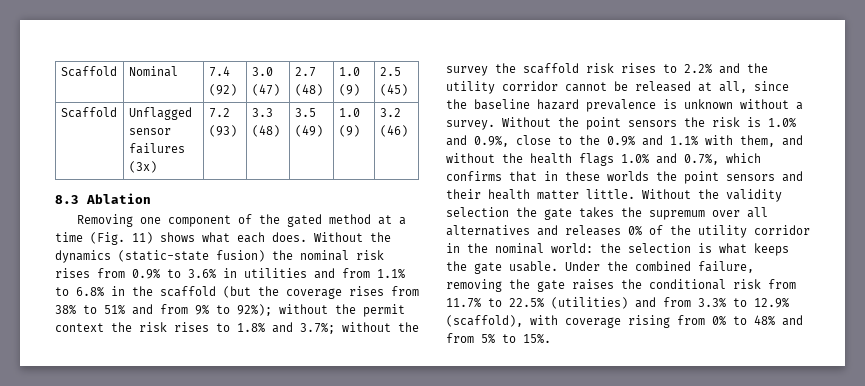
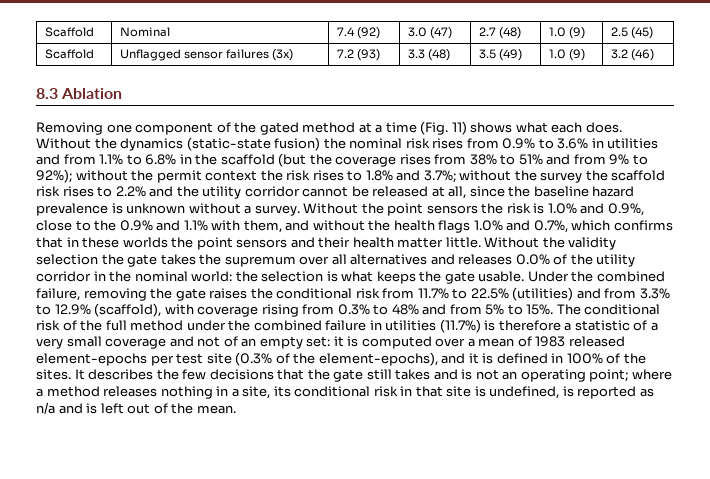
- Without the validity selection the gate takes the supremum over all alternatives and releases 0% of the utility corridor in the nominal world: the selection is what keeps the gate usable.
+ Without the validity selection the gate takes the supremum over all alternatives and releases 0.0% of the utility corridor in the nominal world: the selection is what keeps the gate usable.
- Under the combined failure, removing the gate raises the conditional risk from 11.7% to 22.5% (utilities) and from 3.3% to 12.9% (scaffold), with coverage rising from 0% to 48% and from 5% to 15%.
+ Under the combined failure, removing the gate raises the conditional risk from 11.7% to 22.5% (utilities) and from 3.3% to 12.9% (scaffold), with coverage rising from 0.3% to 48% and from 5% to 15%.
+ The conditional risk of the full method under the combined failure in utilities (11.7%) is therefore a statistic of a very small coverage and not of an empty set: it is computed over a mean of 1983 released element-epochs per test site (0.3% of the element-epochs), and it is defined in 100% of the sites. It describes the few decisions that the gate still takes and is not an operating point; where a method releases nothing in a site, its conditional risk in that site is undefined, is reported as n/a and is left out of the mean.

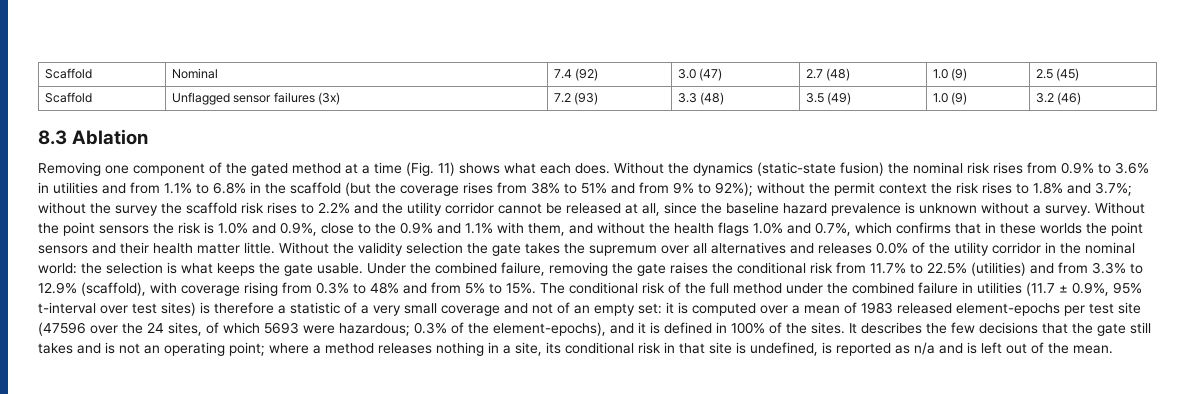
- The conditional risk of the full method under the combined failure in utilities (11.7%) is therefore a statistic of a very small coverage and not of an empty set: it is computed over a mean of 1983 released element-epochs per test site (0.3% of the element-epochs), and it is defined in 100% of the sites.
+ The conditional risk of the full method under the combined failure in utilities (11.7 ± 0.9%, 95% t-interval over test sites) is therefore a statistic of a very small coverage and not of an empty set: it is computed over a mean of 1983 released element-epochs per test site (47596 over the 24 sites, of which 5693 were hazardous; 0.3% of the element-epochs), and it is defined in 100% of the sites.

